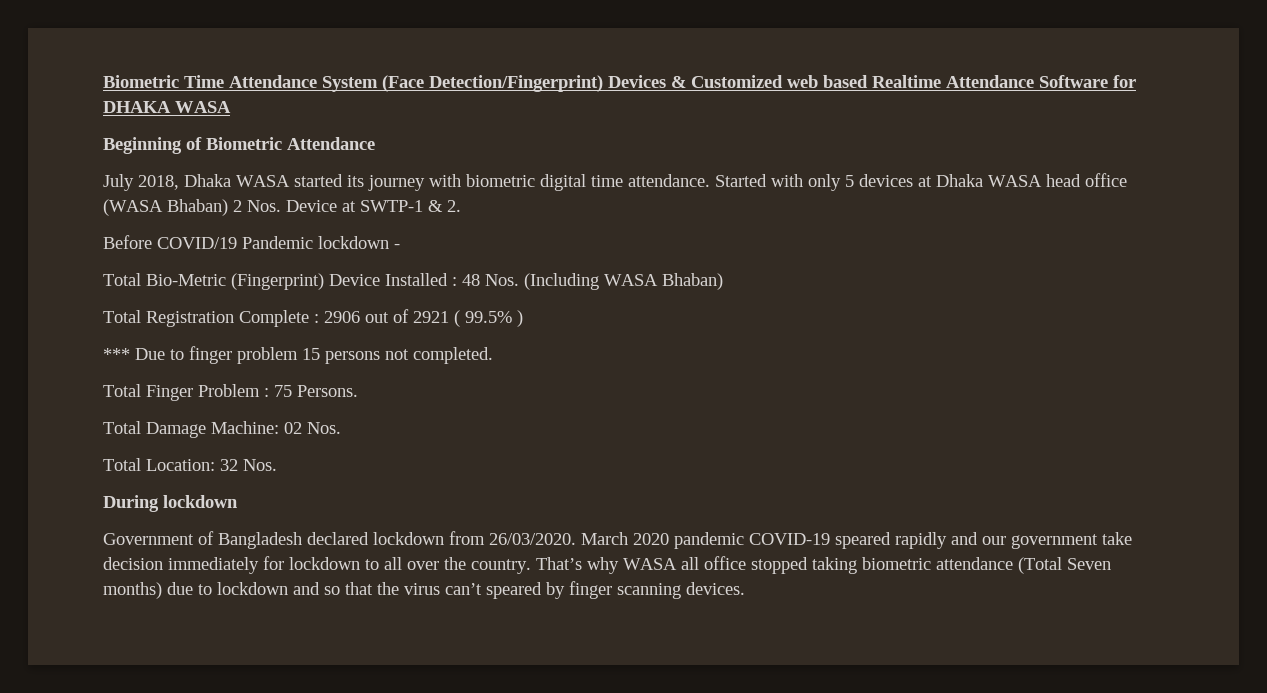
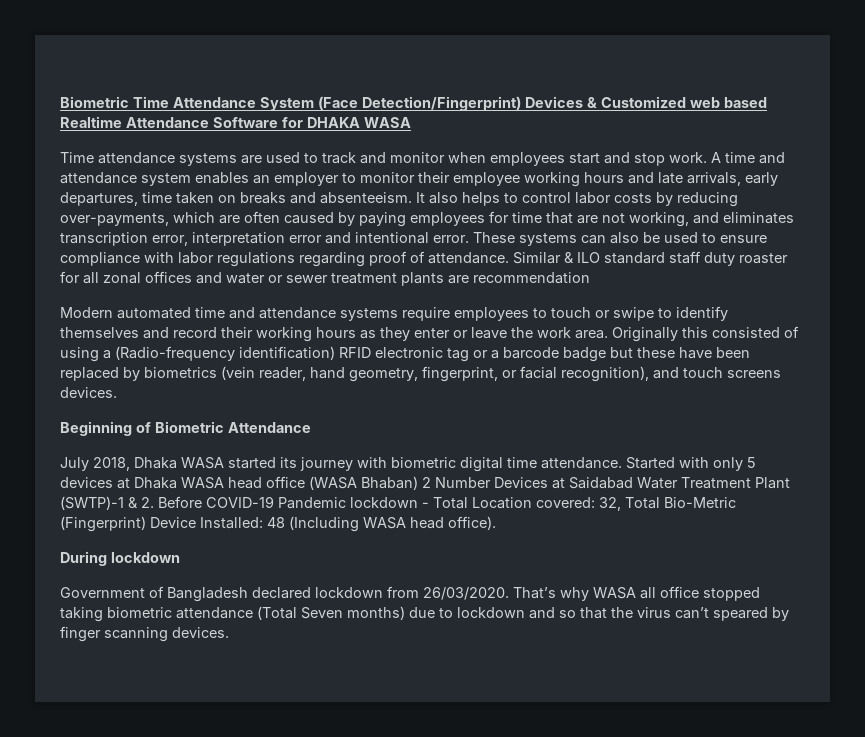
+ Time attendance systems are used to track and monitor when employees start and stop work. A time and attendance system enables an employer to monitor their employee working hours and late arrivals, early departures, time taken on breaks and absenteeism. It also helps to control labor costs by reducing over-payments, which are often caused by paying employees for time that are not working, and eliminates transcription error, interpretation error and intentional error. These systems can also be used to ensure compliance with labor regulations regarding proof of attendance. Similar & ILO standard staff duty roaster for all zonal offices and water or sewer treatment plants are recommendation
+ Modern automated time and attendance systems require employees to touch or swipe to identify themselves and record their working hours as they enter or leave the work area. Originally this consisted of using a (Radio-frequency identification) RFID electronic tag or a barcode badge but these have been replaced by biometrics (vein reader, hand geometry, fingerprint, or facial recognition), and touch screens devices.
- Started with only 5 devices at Dhaka WASA head office (WASA Bhaban) 2 Nos. Device at SWTP-1 & 2.
- Before COVID/19 Pandemic lockdown -
- Total Bio-Metric (Fingerprint) Device Installed : 48 Nos. (Including WASA Bhaban)
- Total Registration Complete : 2906 out of 2921 ( 99.5% )
- *** Due to finger problem 15 persons not completed.
- Total Finger Problem : 75 Persons.
- Total Damage Machine: 02 Nos.
- Total Location: 32 Nos.
+ Started with only 5 devices at Dhaka WASA head office (WASA Bhaban) 2 Number Devices at Saidabad Water Treatment Plant (SWTP)-1 & 2. Before COVID-19 Pandemic lockdown - Total Location covered: 32, Total Bio-Metric (Fingerprint) Device Installed: 48 (Including WASA head office).
- March 2020 pandemic COVID-19 speared rapidly and our government take decision immediately for lockdown to all over the country.

